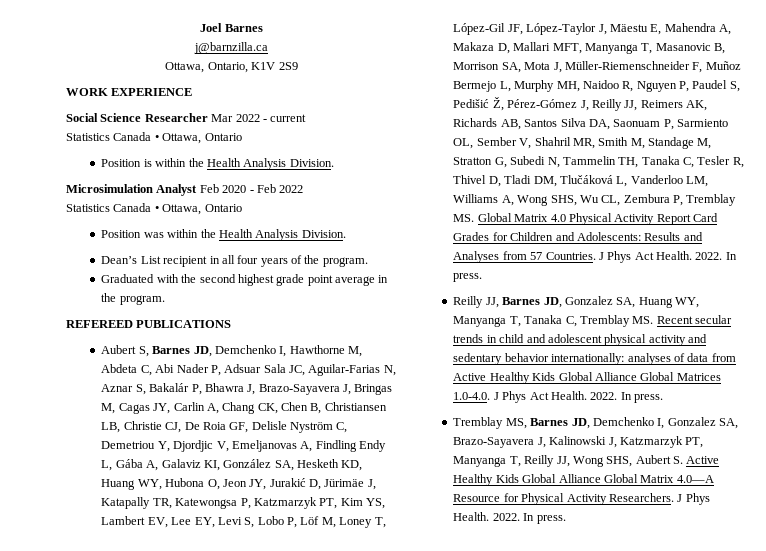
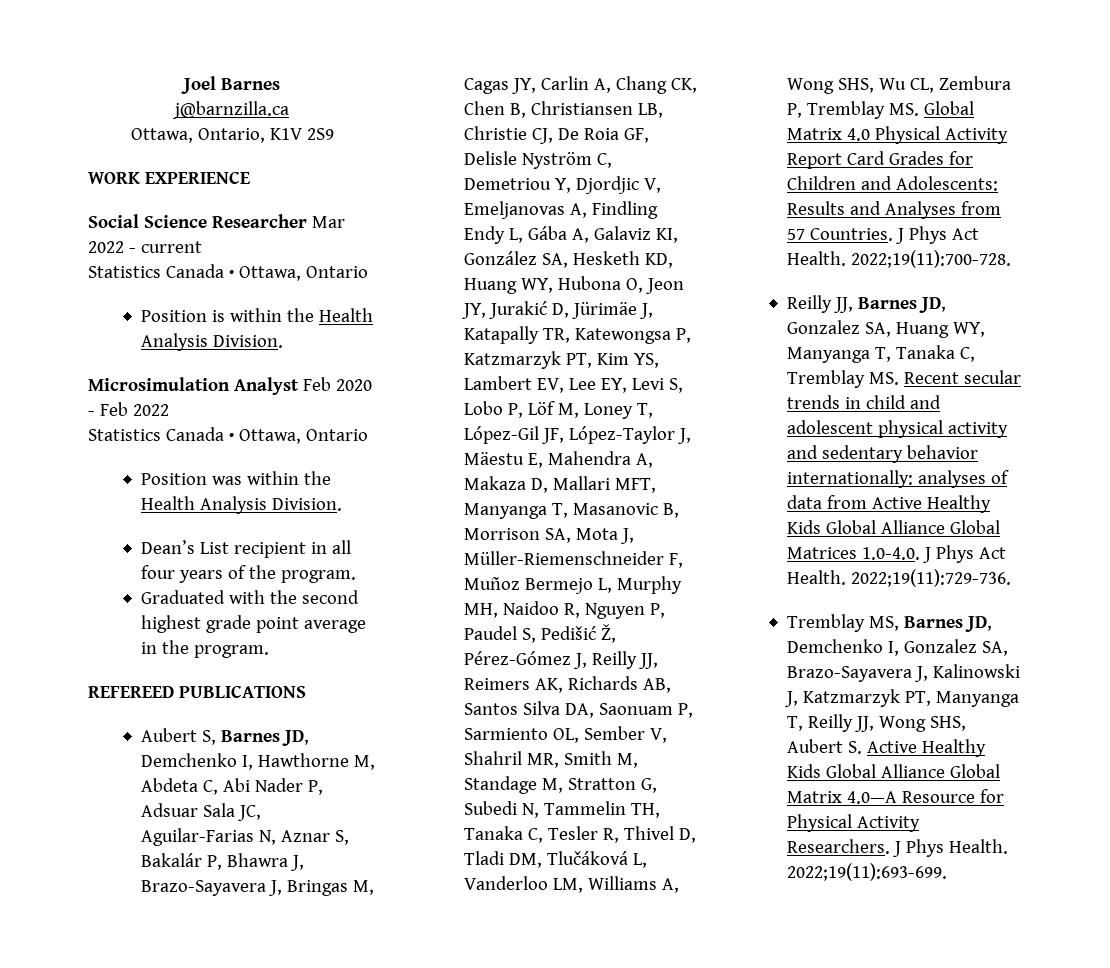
- Results and Analyses from 57 Countries. J Phys Act Health. 2022. In press.
+ Results and Analyses from 57 Countries. J Phys Act Health. 2022;19(11):700-728.
- Reilly JJ, Barnes JD, Gonzalez SA, Huang WY, Manyanga T, Tanaka C, Tremblay MS. Recent secular trends in child and adolescent physical activity and sedentary behavior internationally: analyses of data from Active Healthy Kids Global Alliance Global Matrices 1.0-4.0. J Phys Act Health. 2022. In press.
+ Reilly JJ, Barnes JD, Gonzalez SA, Huang WY, Manyanga T, Tanaka C, Tremblay MS. Recent secular trends in child and adolescent physical activity and sedentary behavior internationally: analyses of data from Active Healthy Kids Global Alliance Global Matrices 1.0-4.0. J Phys Act Health. 2022;19(11):729-736.
- J Phys Health. 2022. In press.
+ J Phys Health. 2022;19(11):693-699.

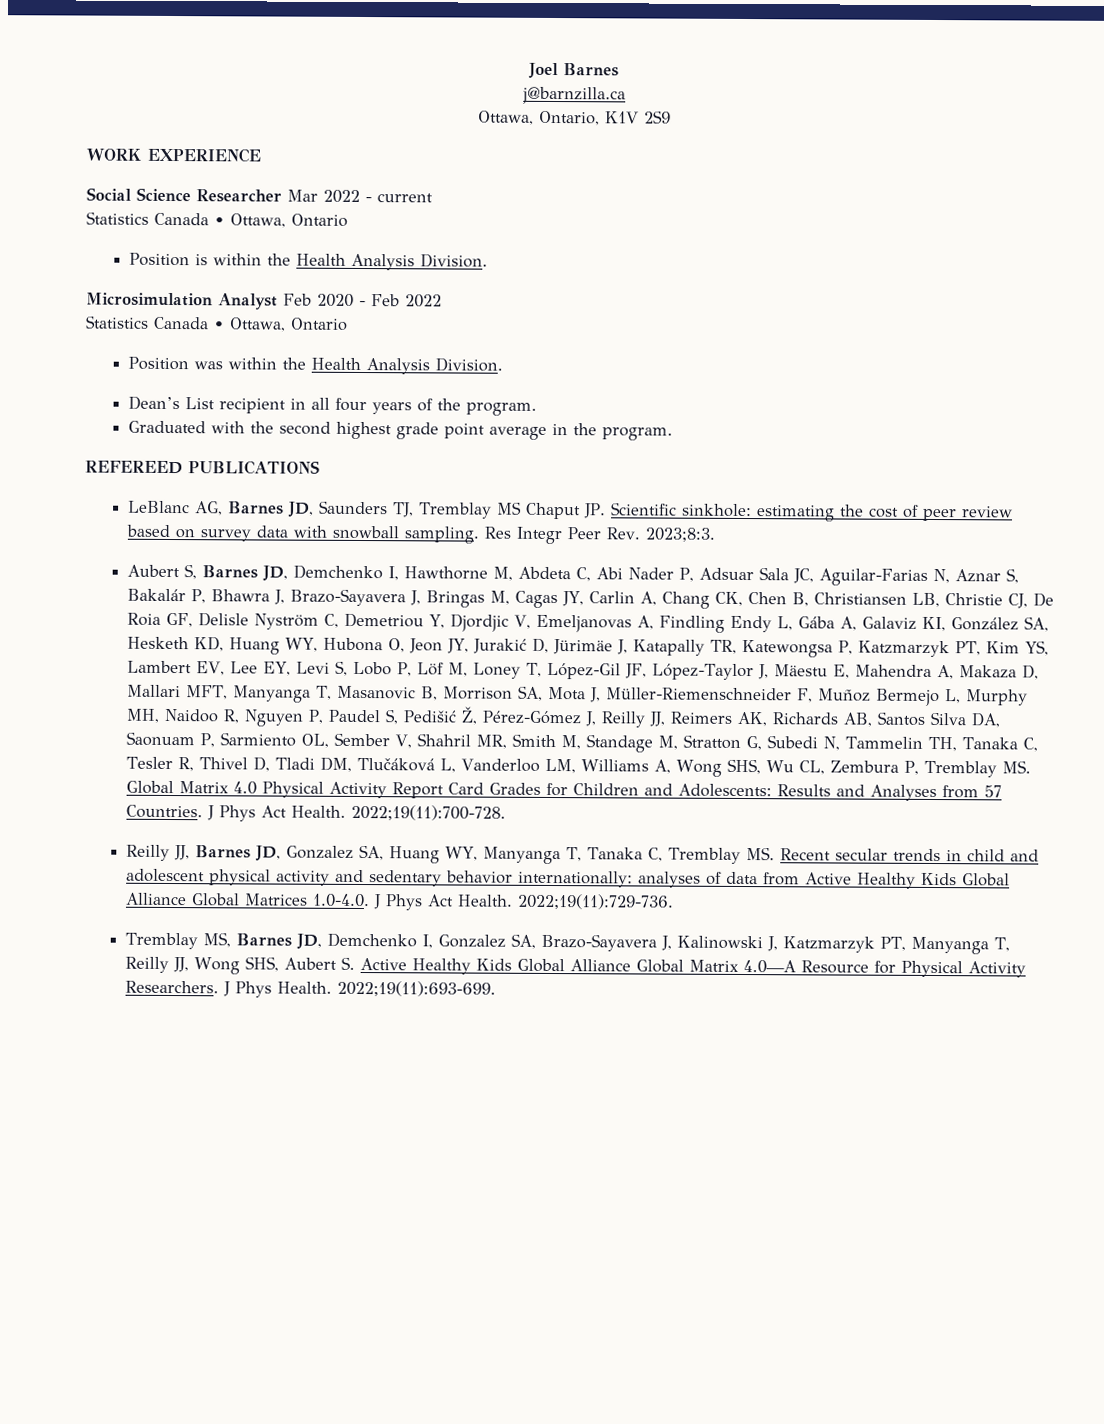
+ LeBlanc AG, Barnes JD, Saunders TJ, Tremblay MS Chaput JP. Scientific sinkhole: estimating the cost of peer review based on survey data with snowball sampling. Res Integr Peer Rev. 2023;8:3.

